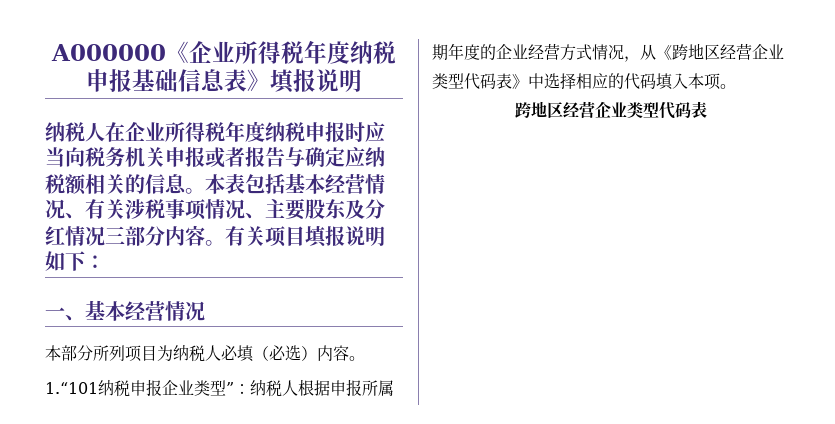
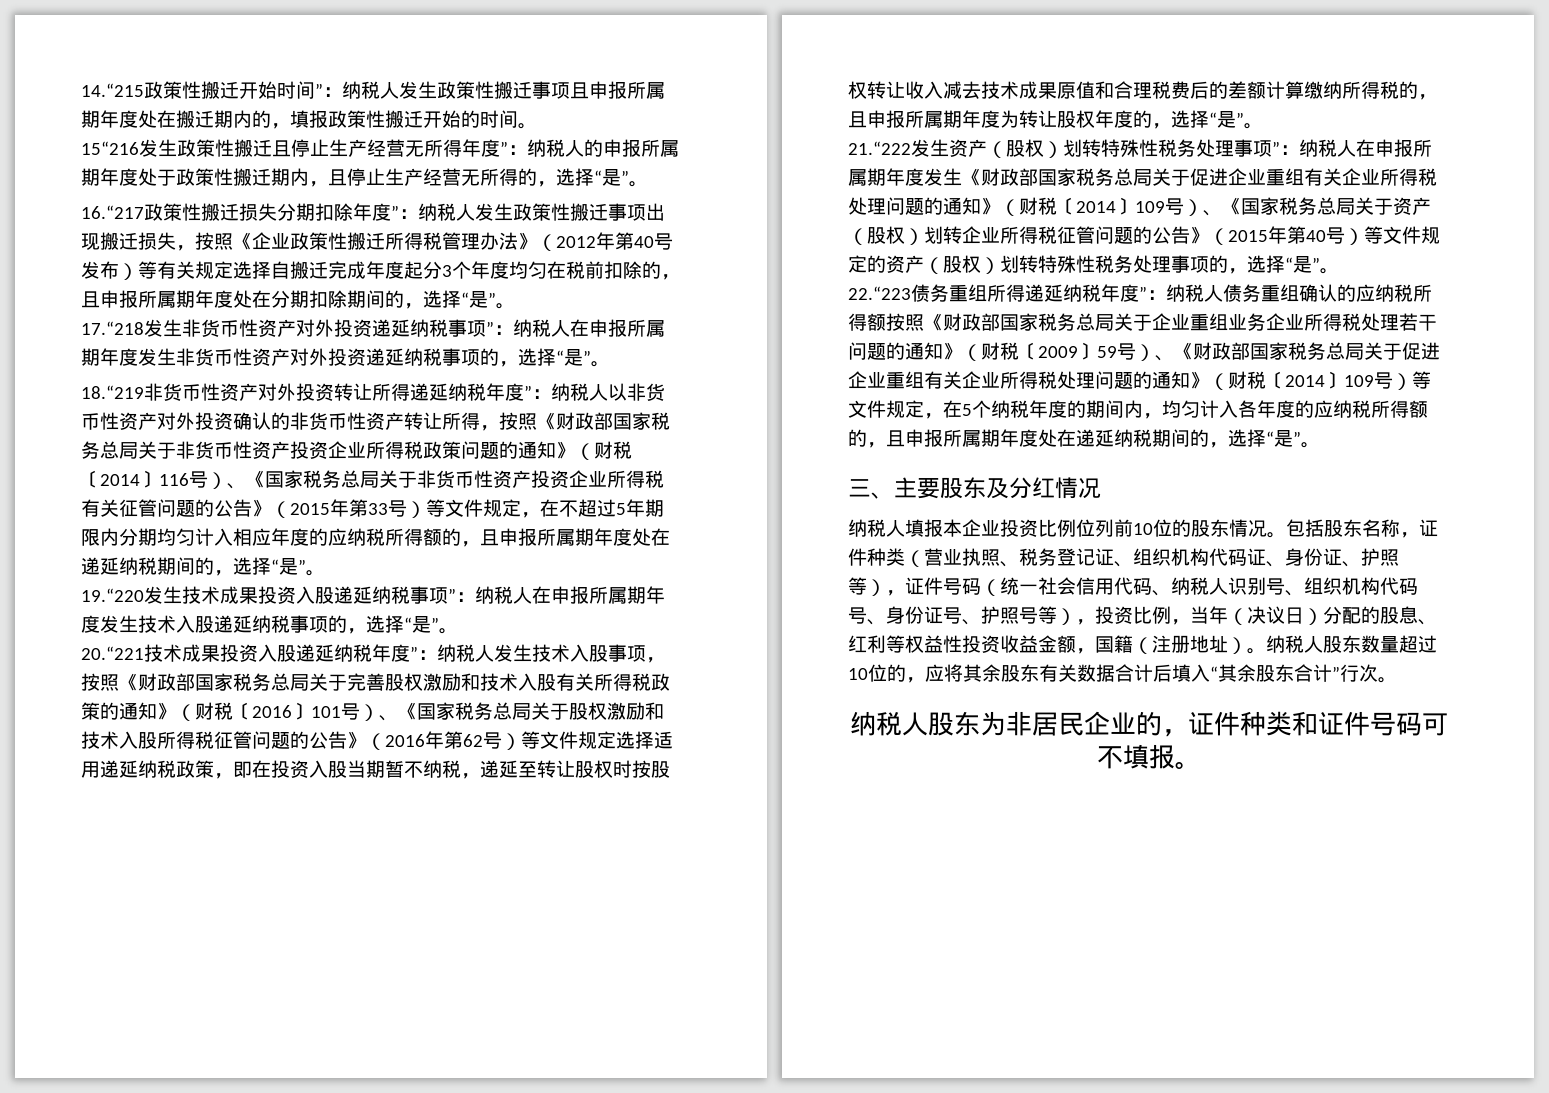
- A000000《企业所得税年度纳税申报基础信息表》填报说明
- 纳税人在企业所得税年度纳税申报时应当向税务机关申报或者报告与确定应纳税额相关的信息。本表包括基本经营情况、有关涉税事项情况、主要股东及分红情况三部分内容。有关项目填报说明如下：
- 一、基本经营情况
- 本部分所列项目为纳税人必填（必选）内容。
- 1.“101纳税申报企业类型”：纳税人根据申报所属期年度的企业经营方式情况，从《跨地区经营企业类型代码表》中选择相应的代码填入本项。
- 跨地区经营企业类型代码表
+ 14.“215政策性搬迁开始时间”：纳税人发生政策性搬迁事项且申报所属期年度处在搬迁期内的，填报政策性搬迁开始的时间。
+ 15“216发生政策性搬迁且停止生产经营无所得年度”：纳税人的申报所属期年度处于政策性搬迁期内，且停止生产经营无所得的，选择“是”。
+ 16.“217政策性搬迁损失分期扣除年度”：纳税人发生政策性搬迁事项出现搬迁损失，按照《企业政策性搬迁所得税管理办法》（2012年第40号发布）等有关规定选择自搬迁完成年度起分3个年度均匀在税前扣除的，且申报所属期年度处在分期扣除期间的，选择“是”。
+ 17.“218发生非货币性资产对外投资递延纳税事项”：纳税人在申报所属期年度发生非货币性资产对外投资递延纳税事项的，选择“是”。
+ 18.“219非货币性资产对外投资转让所得递延纳税年度”：纳税人以非货币性资产对外投资确认的非货币性资产转让所得，按照《财政部国家税务总局关于非货币性资产投资企业所得税政策问题的通知》（财税〔2014〕116号）、《国家税务总局关于非货币性资产投资企业所得税有关征管问题的公告》（2015年第33号）等文件规定，在不超过5年期限内分期均匀计入相应年度的应纳税所得额的，且申报所属期年度处在递延纳税期间的，选择“是”。
+ 19.“220发生技术成果投资入股递延纳税事项”：纳税人在申报所属期年度发生技术入股递延纳税事项的，选择“是”。
+ 20.“221技术成果投资入股递延纳税年度”：纳税人发生技术入股事项，按照《财政部国家税务总局关于完善股权激励和技术入股有关所得税政策的通知》（财税〔2016〕101号）、《国家税务总局关于股权激励和技术入股所得税征管问题的公告》（2016年第62号）等文件规定选择适用递延纳税政策，即在投资入股当期暂不纳税，递延至转让股权时按股权转让收入减去技术成果原值和合理税费后的差额计算缴纳所得税的，且申报所属期年度为转让股权年度的，选择“是”。
+ 21.“222发生资产（股权）划转特殊性税务处理事项”：纳税人在申报所属期年度发生《财政部国家税务总局关于促进企业重组有关企业所得税处理问题的通知》（财税〔2014〕109号）、《国家税务总局关于资产（股权）划转企业所得税征管问题的公告》（2015年第40号）等文件规定的资产（股权）划转特殊性税务处理事项的，选择“是”。
+ 22.“223债务重组所得递延纳税年度”：纳税人债务重组确认的应纳税所得额按照《财政部国家税务总局关于企业重组业务企业所得税处理若干问题的通知》（财税〔2009〕59号）、《财政部国家税务总局关于促进企业重组有关企业所得税处理问题的通知》（财税〔2014〕109号）等文件规定，在5个纳税年度的期间内，均匀计入各年度的应纳税所得额的，且申报所属期年度处在递延纳税期间的，选择“是”。
+ 三、主要股东及分红情况
+ 纳税人填报本企业投资比例位列前10位的股东情况。包括股东名称，证件种类（营业执照、税务登记证、组织机构代码证、身份证、护照等），证件号码（统一社会信用代码、纳税人识别号、组织机构代码号、身份证号、护照号等），投资比例，当年（决议日）分配的股息、红利等权益性投资收益金额，国籍（注册地址）。纳税人股东数量超过10位的，应将其余股东有关数据合计后填入“其余股东合计”行次。
+ 纳税人股东为非居民企业的，证件种类和证件号码可不填报。

